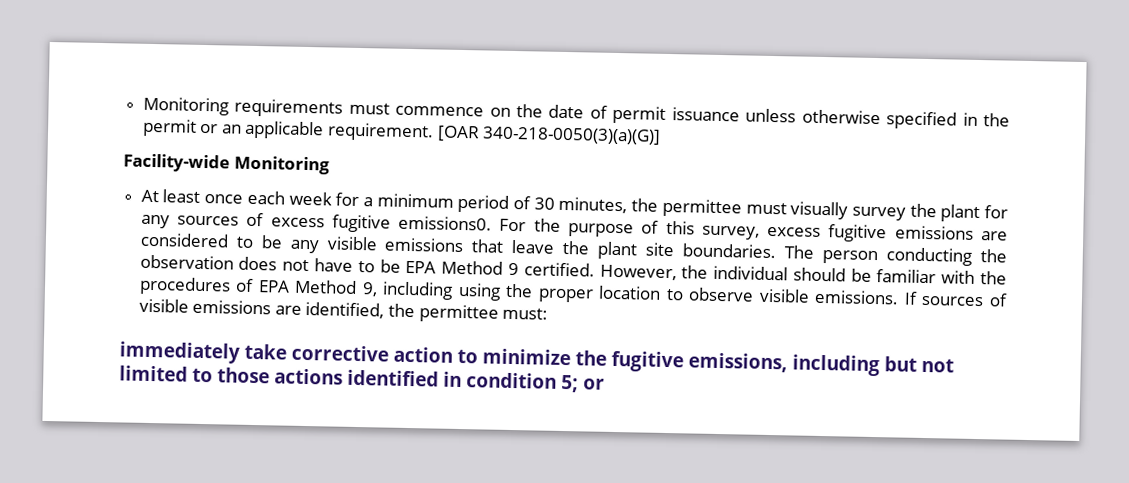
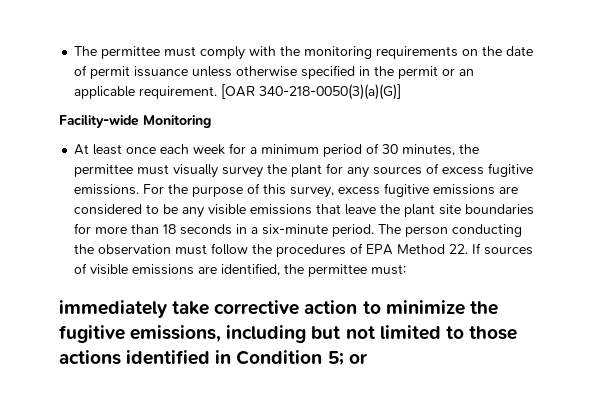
- Monitoring requirements must commence on the date of permit issuance unless otherwise specified in the permit or an applicable requirement.
+ The permittee must comply with the monitoring requirements on the date of permit issuance unless otherwise specified in the permit or an applicable requirement.
- At least once each week for a minimum period of 30 minutes, the permittee must visually survey the plant for any sources of excess fugitive emissions0.
+ At least once each week for a minimum period of 30 minutes, the permittee must visually survey the plant for any sources of excess fugitive emissions.
- For the purpose of this survey, excess fugitive emissions are considered to be any visible emissions that leave the plant site boundaries.
+ For the purpose of this survey, excess fugitive emissions are considered to be any visible emissions that leave the plant site boundaries for more than 18 seconds in a six-minute period.
- The person conducting the observation does not have to be EPA Method 9 certified. However, the individual should be familiar with the procedures of EPA Method 9, including using the proper location to observe visible emissions. If sources of visible emissions are identified, the permittee must:
+ The person conducting the observation must follow the procedures of EPA Method 22. If sources of visible emissions are identified, the permittee must:
- immediately take corrective action to minimize the fugitive emissions, including but not limited to those actions identified in condition 5; or
+ immediately take corrective action to minimize the fugitive emissions, including but not limited to those actions identified in Condition 5; or

